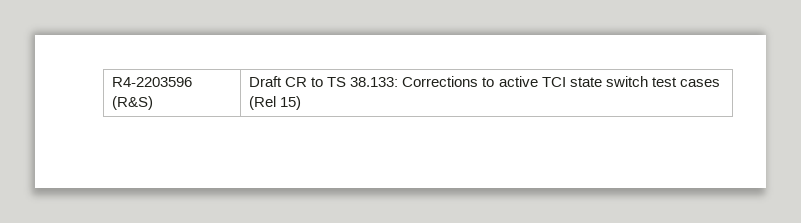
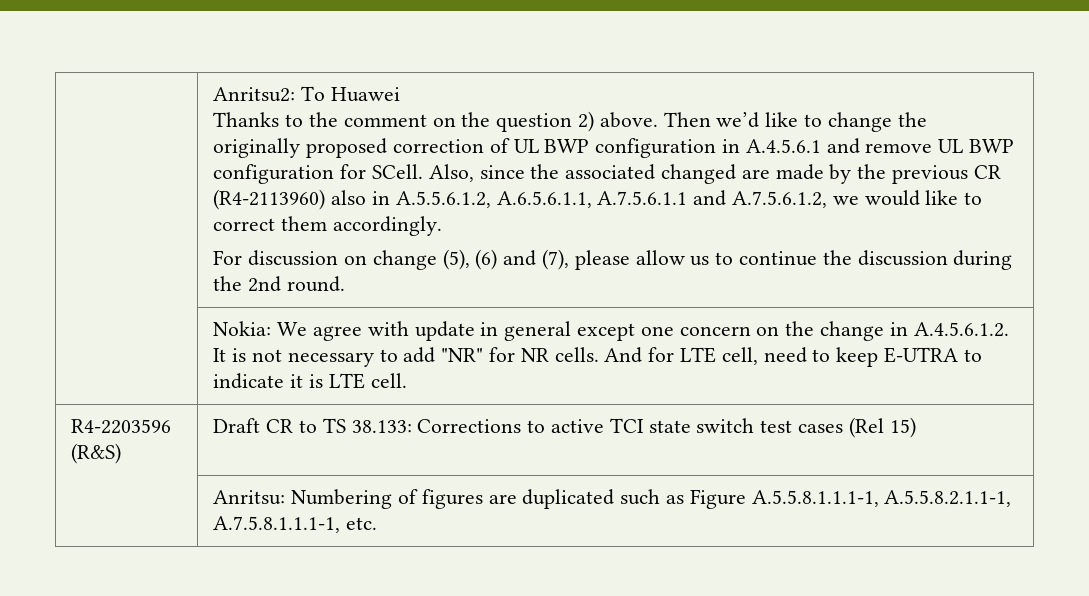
+ Anritsu2: To Huawei
+ Thanks to the comment on the question 2) above. Then we’d like to change the originally proposed correction of UL BWP configuration in A.4.5.6.1 and remove UL BWP configuration for SCell. Also, since the associated changed are made by the previous CR (R4-2113960) also in A.5.5.6.1.2, A.6.5.6.1.1, A.7.5.6.1.1 and A.7.5.6.1.2, we would like to correct them accordingly.
+ For discussion on change (5), (6) and (7), please allow us to continue the discussion during the 2nd round.
+ | Nokia: We agree with update in general except one concern on the change in A.4.5.6.1.2. It is not necessary to add "NR" for NR cells. And for LTE cell, need to keep E-UTRA to indicate it is LTE cell.
+ | Anritsu: Numbering of figures are duplicated such as Figure A.5.5.8.1.1.1-1, A.5.5.8.2.1.1-1, A.7.5.8.1.1.1-1, etc.

